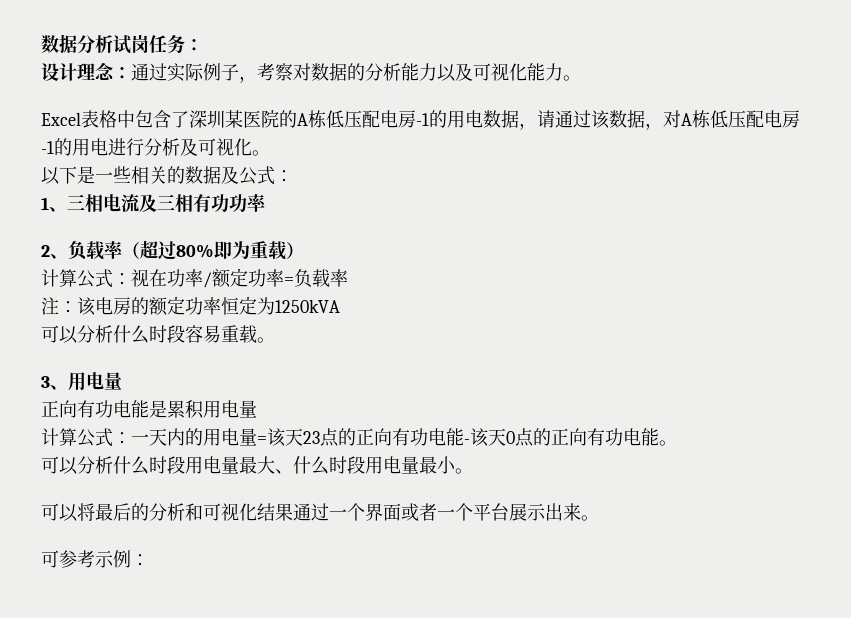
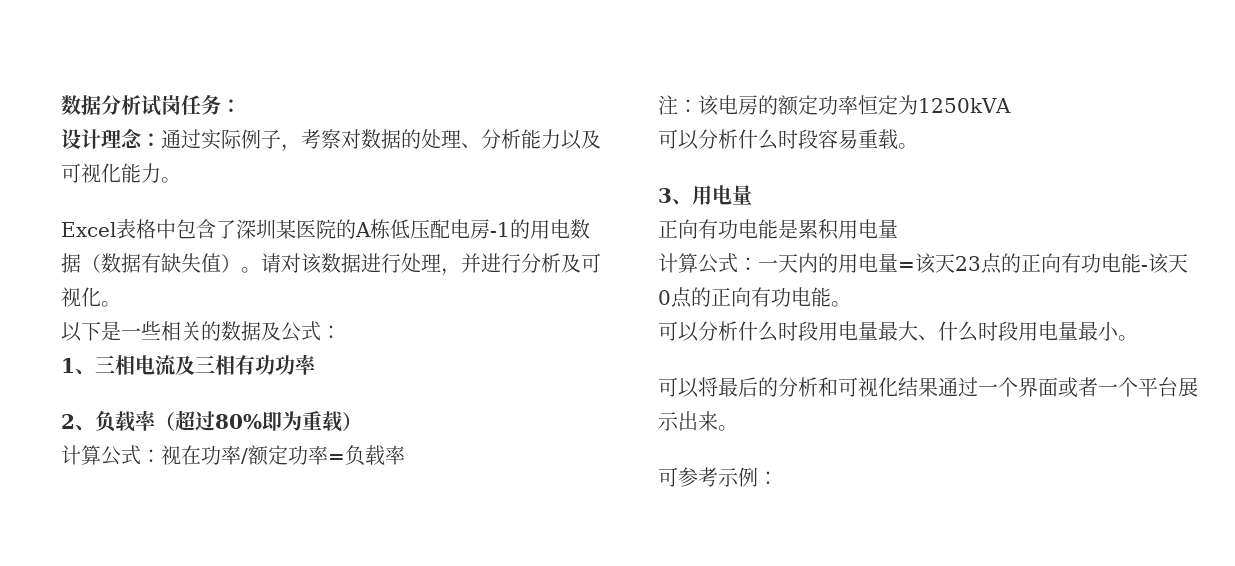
- 设计理念：通过实际例子，考察对数据的分析能力以及可视化能力。
+ 设计理念：通过实际例子，考察对数据的处理、分析能力以及可视化能力。
- Excel表格中包含了深圳某医院的A栋低压配电房-1的用电数据，请通过该数据，对A栋低压配电房-1的用电进行分析及可视化。
+ Excel表格中包含了深圳某医院的A栋低压配电房-1的用电数据（数据有缺失值）。请对该数据进行处理，并进行分析及可视化。

